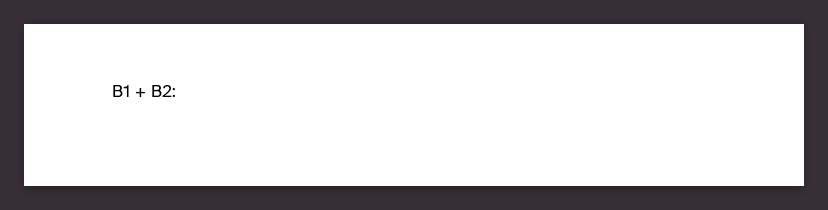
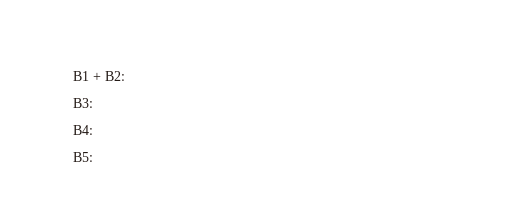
+ B3:
+ B4:
+ B5:

